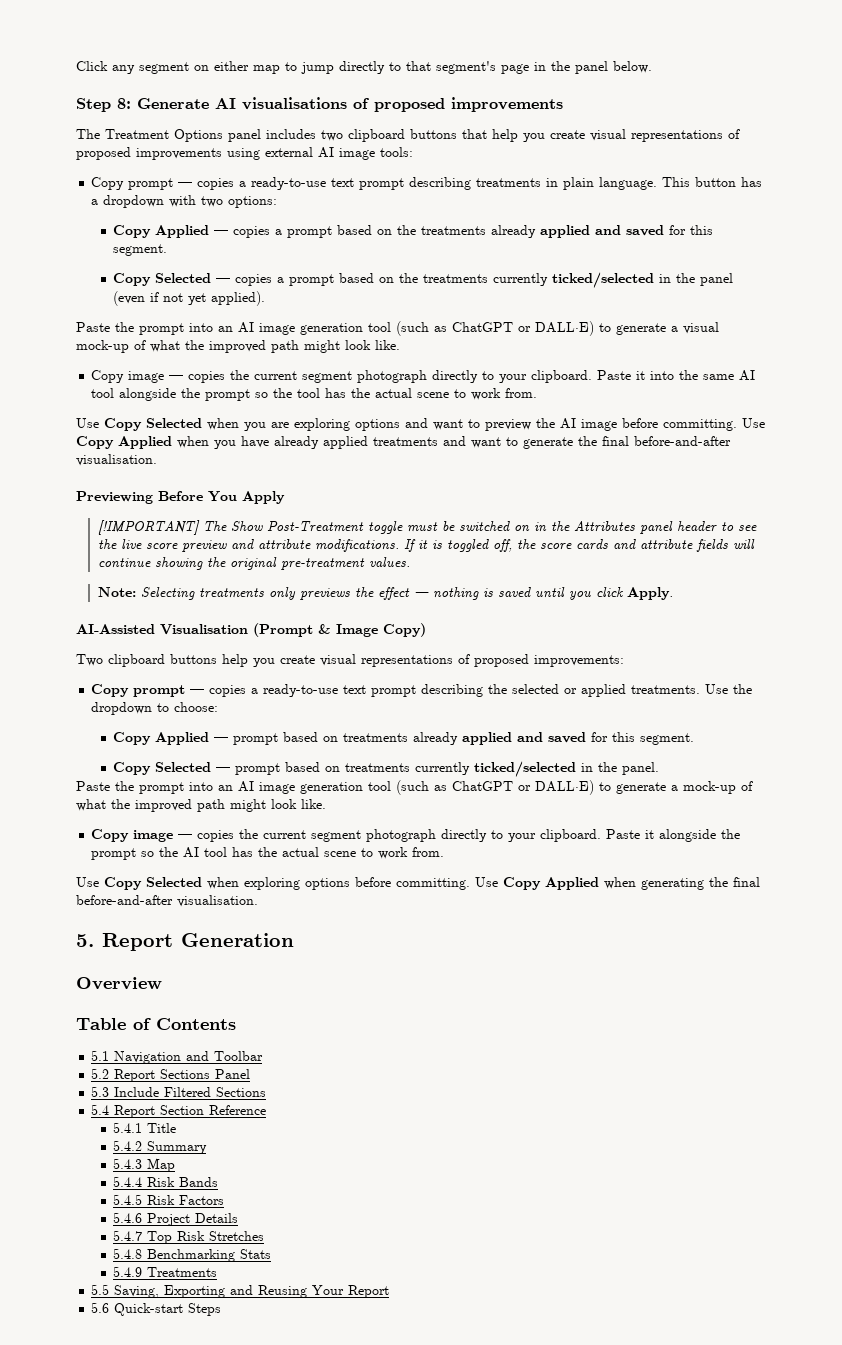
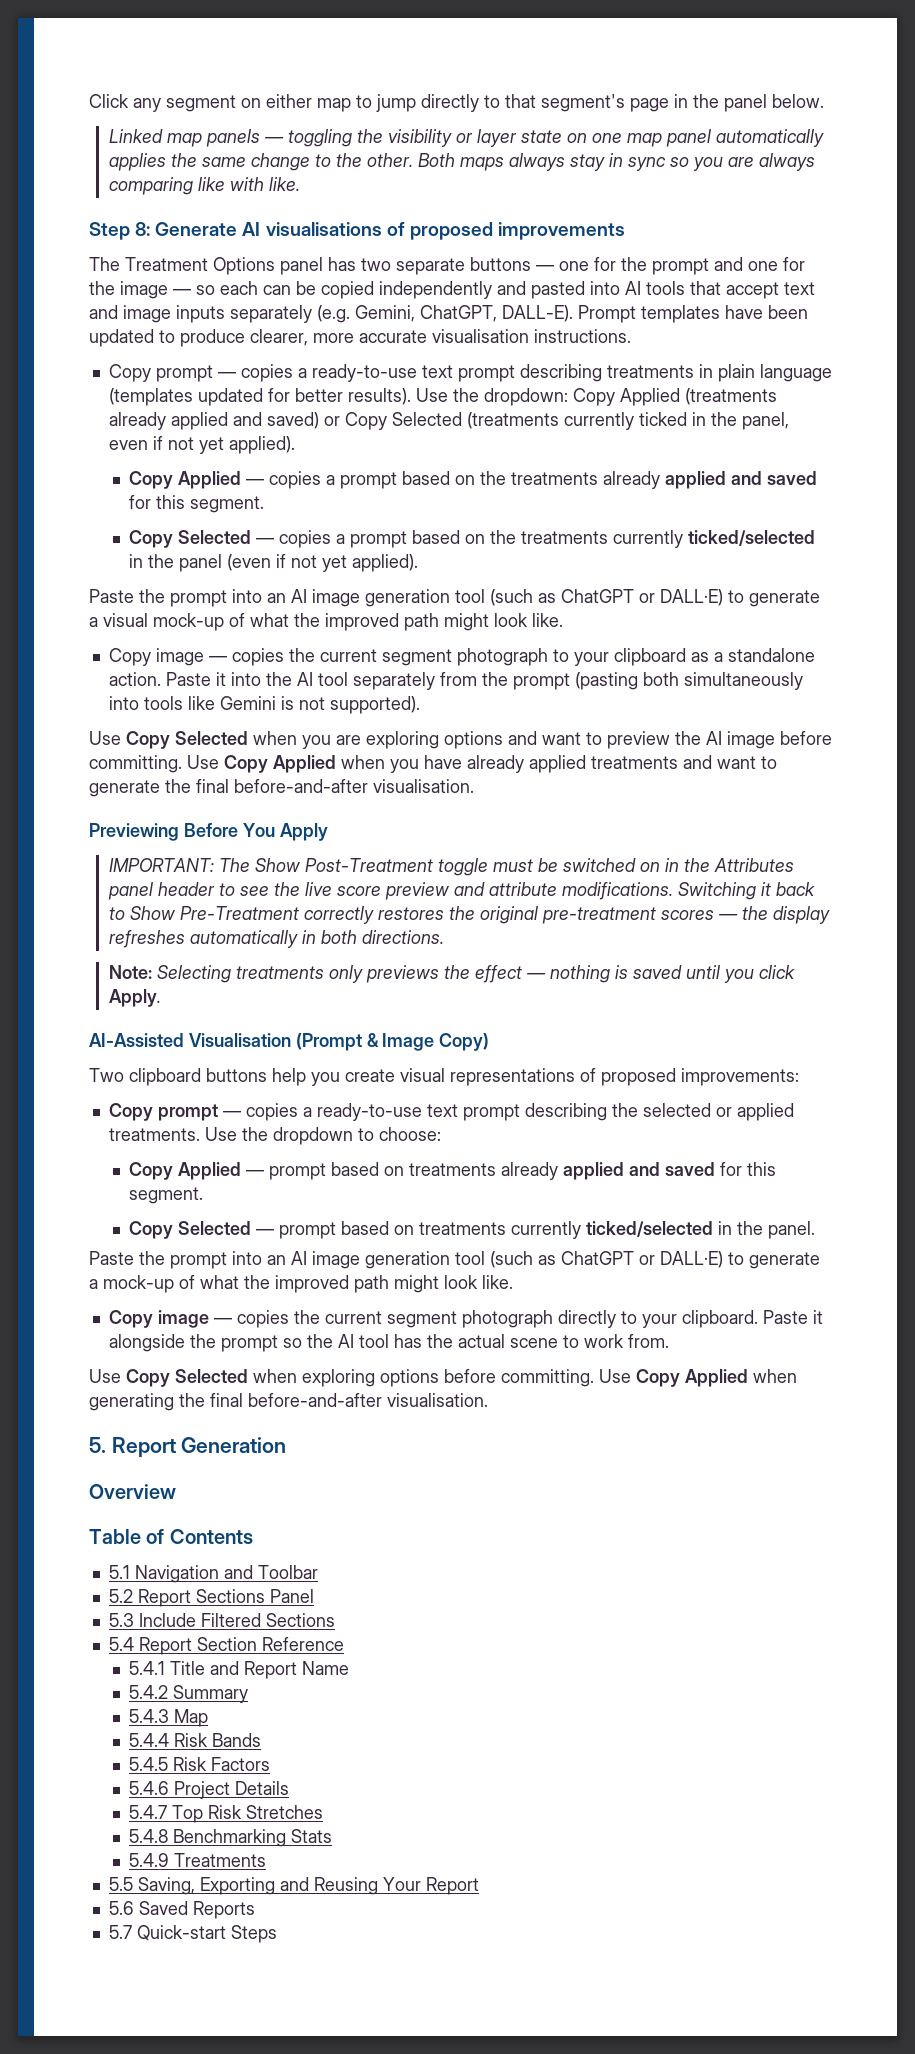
+ Linked map panels — toggling the visibility or layer state on one map panel automatically applies the same change to the other. Both maps always stay in sync so you are always comparing like with like.
- The Treatment Options panel includes two clipboard buttons that help you create visual representations of proposed improvements using external AI image tools:
+ The Treatment Options panel has two separate buttons — one for the prompt and one for the image — so each can be copied independently and pasted into AI tools that accept text and image inputs separately (e.g. Gemini, ChatGPT, DALL-E). Prompt templates have been updated to produce clearer, more accurate visualisation instructions.
- Copy prompt — copies a ready-to-use text prompt describing treatments in plain language. This button has a dropdown with two options:
+ Copy prompt — copies a ready-to-use text prompt describing treatments in plain language (templates updated for better results). Use the dropdown: Copy Applied (treatments already applied and saved) or Copy Selected (treatments currently ticked in the panel, even if not yet applied).
  Paste the prompt into an AI image generation tool (such as ChatGPT or DALL·E) to generate a visual mock-up of what the improved path might look like.
- Copy image — copies the current segment photograph directly to your clipboard.
+ Copy image — copies the current segment photograph to your clipboard as a standalone action.
- Paste it into the same AI tool alongside the prompt so the tool has the actual scene to work from.
+ Paste it into the AI tool separately from the prompt (pasting both simultaneously into tools like Gemini is not supported).
- [!IMPORTANT] The Show Post-Treatment toggle must be switched on in the Attributes panel header to see the live score preview and attribute modifications.
+ IMPORTANT: The Show Post-Treatment toggle must be switched on in the Attributes panel header to see the live score preview and attribute modifications.
- If it is toggled off, the score cards and attribute fields will continue showing the original pre-treatment values.
+ Switching it back to Show Pre-Treatment correctly restores the original pre-treatment scores — the display refreshes automatically in both directions.
- 5.4.1 Title
+ 5.4.1 Title and Report Name
- 5.6 Quick-start Steps
+ 5.6 Saved Reports
+ 5.7 Quick-start Steps

